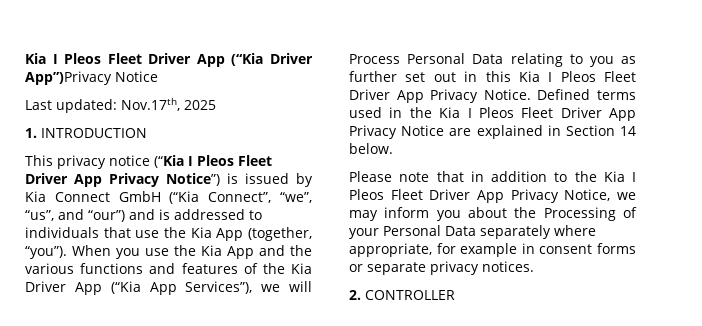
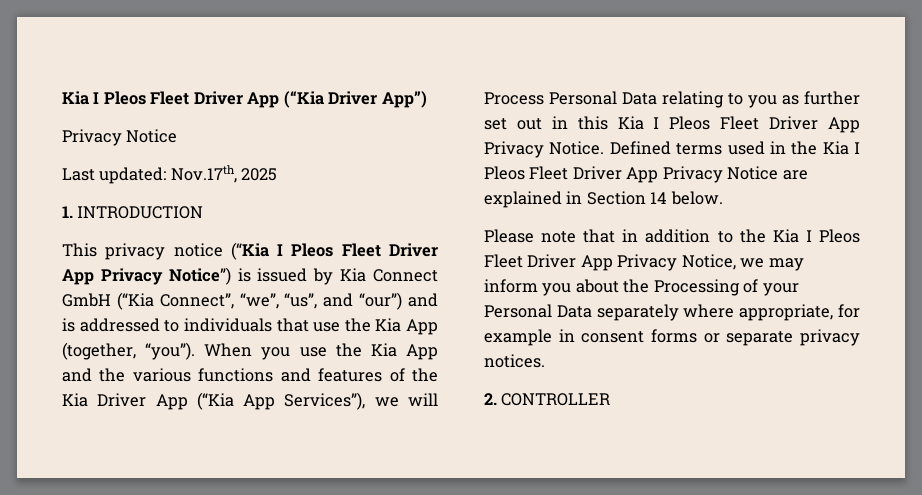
- Kia I Pleos Fleet Driver App (“Kia Driver App”)Privacy Notice
+ Kia I Pleos Fleet Driver App (“Kia Driver App”)
+ Privacy Notice

